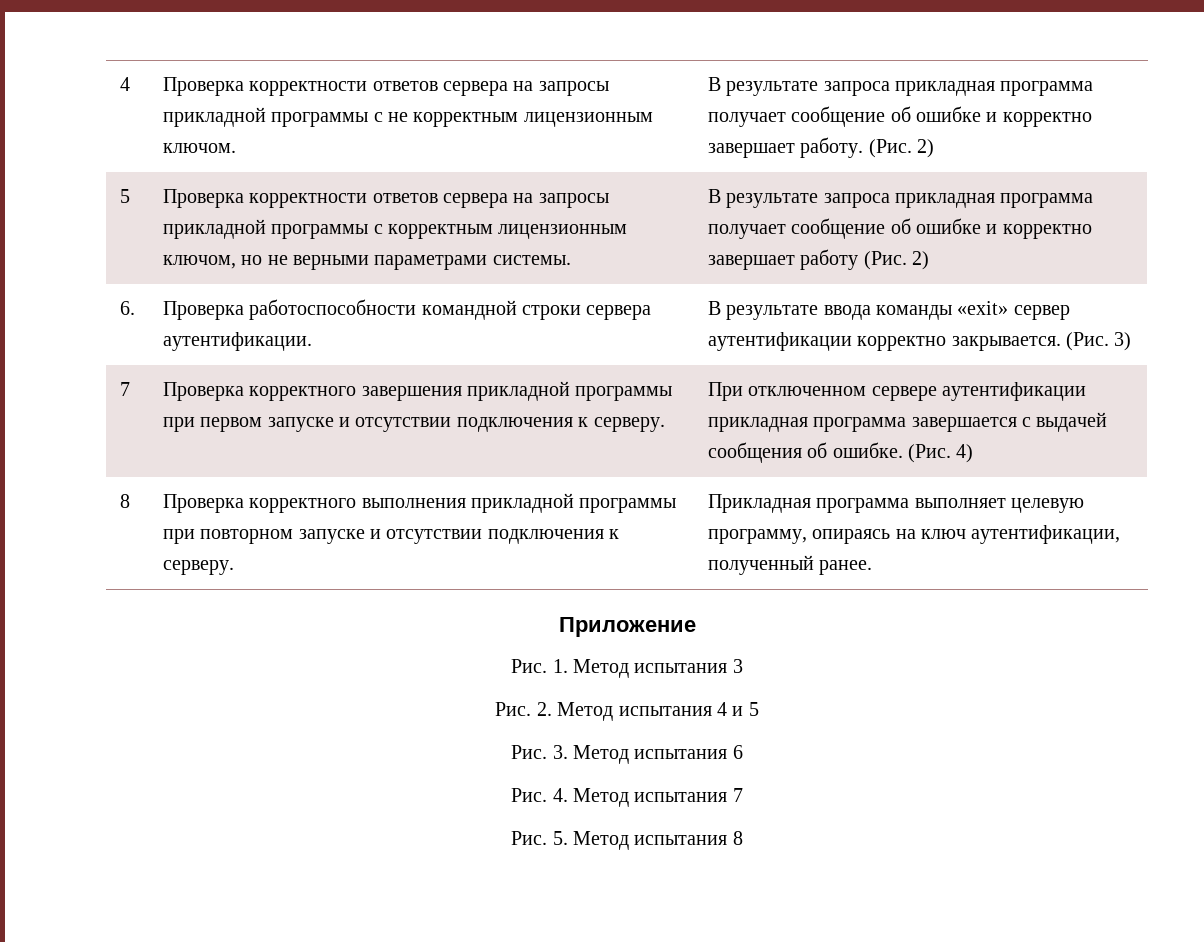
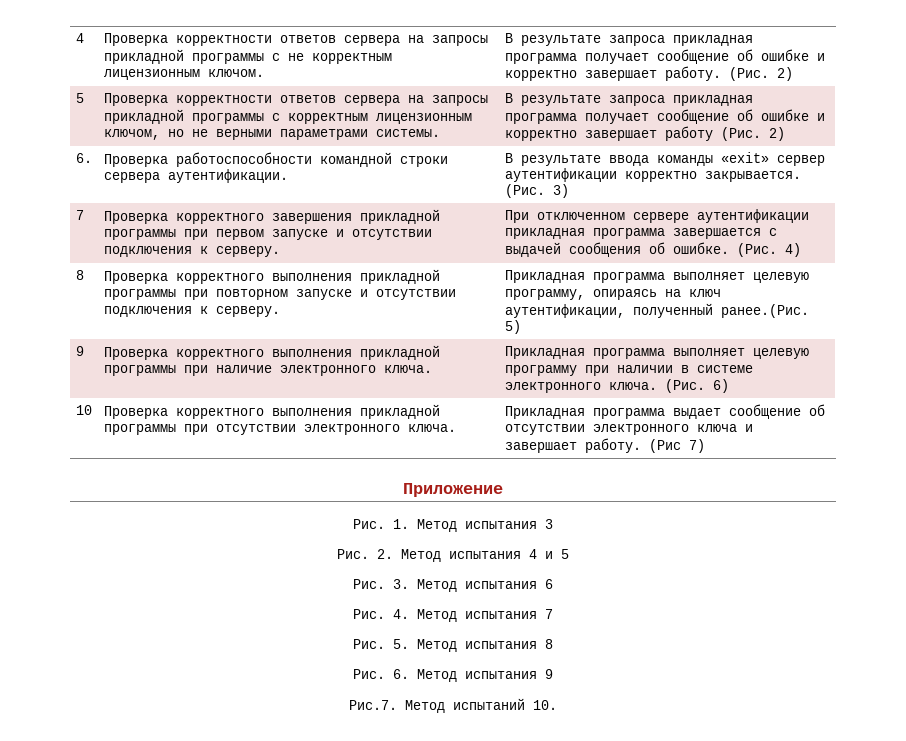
- 8 | Проверка корректного выполнения прикладной программы при повторном запуске и отсутствии подключения к серверу. | Прикладная программа выполняет целевую программу, опираясь на ключ аутентификации, полученный ранее.
+ 8 | Проверка корректного выполнения прикладной программы при повторном запуске и отсутствии подключения к серверу. | Прикладная программа выполняет целевую программу, опираясь на ключ аутентификации, полученный ранее.(Рис. 5)
+ 9 | Проверка корректного выполнения прикладной программы при наличие электронного ключа. | Прикладная программа выполняет целевую программу при наличии в системе электронного ключа. (Рис. 6)
+ 10 | Проверка корректного выполнения прикладной программы при отсутствии электронного ключа. | Прикладная программа выдает сообщение об отсутствии электронного ключа и завершает работу. (Рис 7)
+ Рис. 6. Метод испытания 9
+ Рис.7. Метод испытаний 10.

